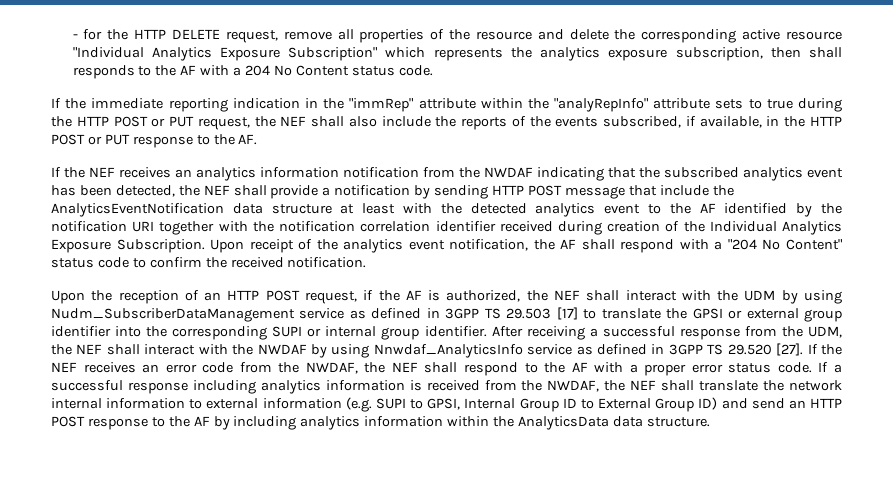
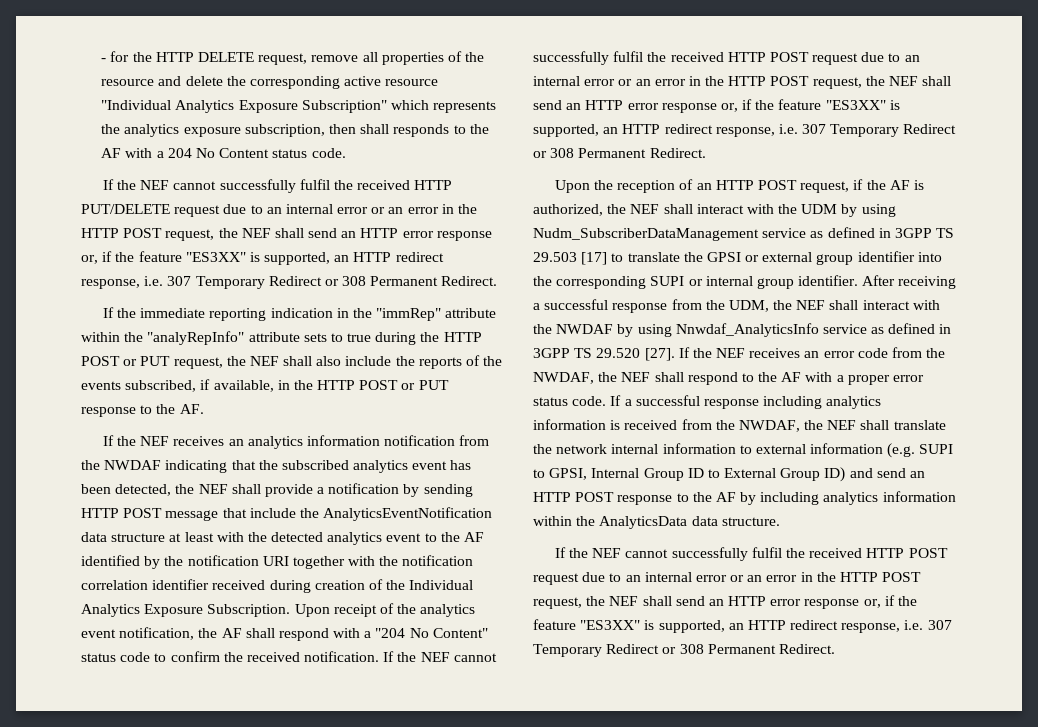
+ If the NEF cannot successfully fulfil the received HTTP PUT/DELETE request due to an internal error or an error in the HTTP POST request, the NEF shall send an HTTP error response or, if the feature "ES3XX" is supported, an HTTP redirect response, i.e. 307 Temporary Redirect or 308 Permanent Redirect.
- Upon receipt of the analytics event notification, the AF shall respond with a "204 No Content" status code to confirm the received notification.
+ Upon receipt of the analytics event notification, the AF shall respond with a "204 No Content" status code to confirm the received notification. If the NEF cannot successfully fulfil the received HTTP POST request due to an internal error or an error in the HTTP POST request, the NEF shall send an HTTP error response or, if the feature "ES3XX" is supported, an HTTP redirect response, i.e. 307 Temporary Redirect or 308 Permanent Redirect.
  If a successful response including analytics information is received from the NWDAF, the NEF shall translate the network internal information to external information (e.g. SUPI to GPSI, Internal Group ID to External Group ID) and send an HTTP POST response to the AF by including analytics information within the AnalyticsData data structure.
+ If the NEF cannot successfully fulfil the received HTTP POST request due to an internal error or an error in the HTTP POST request, the NEF shall send an HTTP error response or, if the feature "ES3XX" is supported, an HTTP redirect response, i.e. 307 Temporary Redirect or 308 Permanent Redirect.

